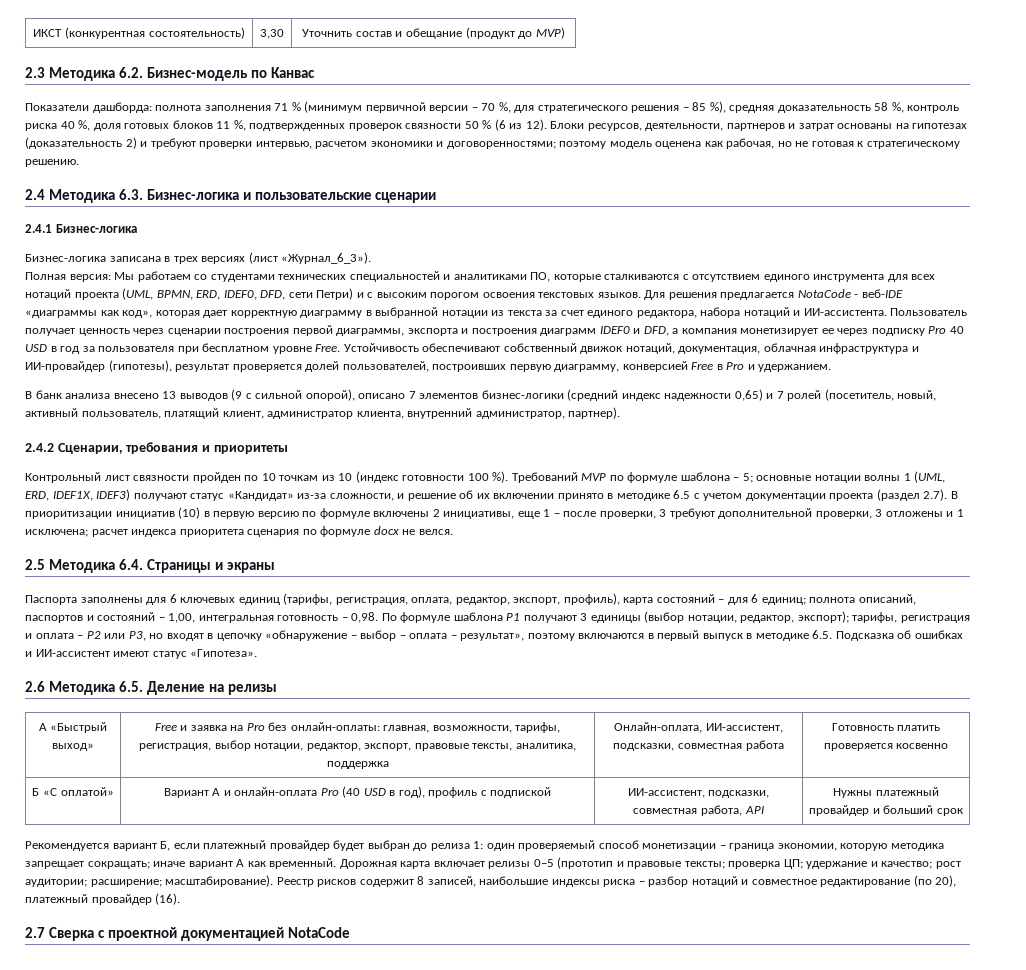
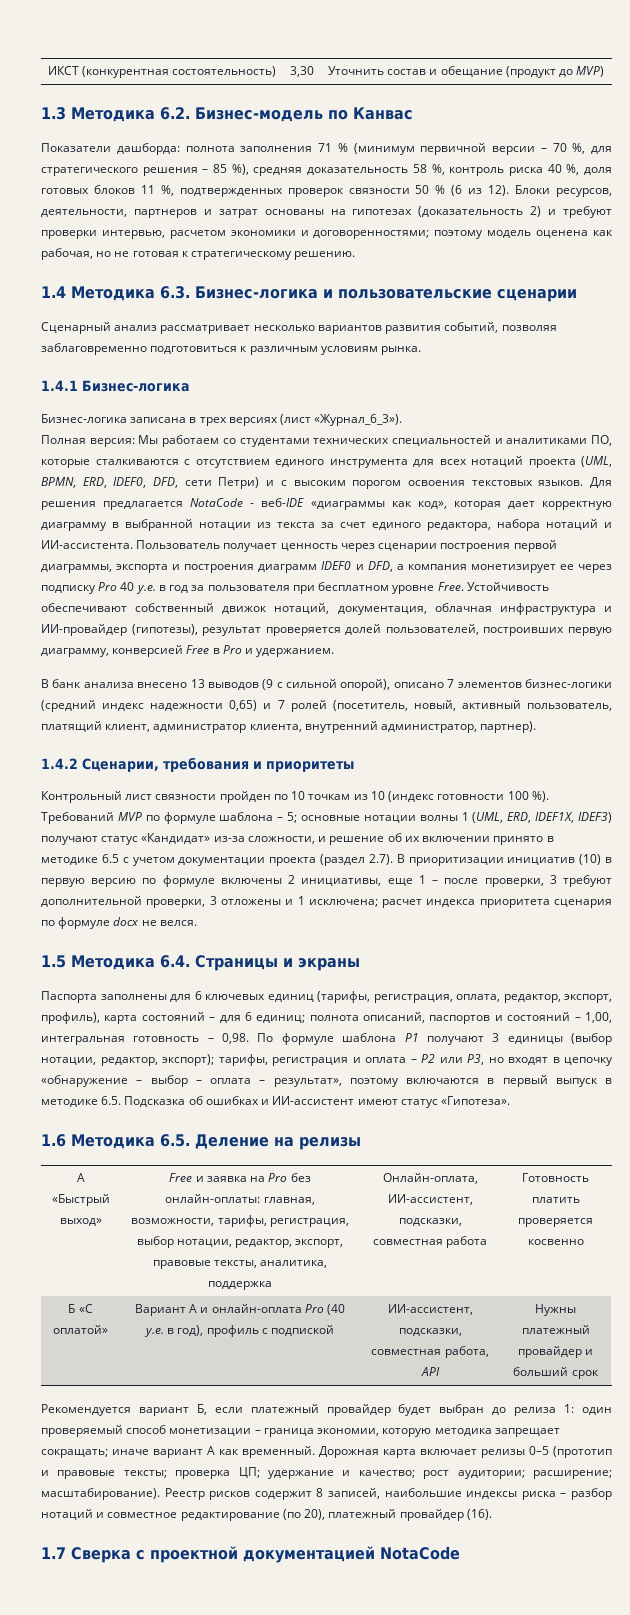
- 2.3 Методика 6.2. Бизнес-модель по Канвас
+ 1.3 Методика 6.2. Бизнес-модель по Канвас
- 2.4 Методика 6.3. Бизнес-логика и пользовательские сценарии
+ 1.4 Методика 6.3. Бизнес-логика и пользовательские сценарии
- 2.4.1 Бизнес-логика
+ Сценарный анализ рассматривает несколько вариантов развития событий, позволяя заблаговременно подготовиться к различным условиям рынка.
+ 1.4.1 Бизнес-логика
- Пользователь получает ценность через сценарии построения первой диаграммы, экспорта и построения диаграмм IDEF0 и DFD, а компания монетизирует ее через подписку Pro 40 USD в год за пользователя при бесплатном уровне Free.
+ Пользователь получает ценность через сценарии построения первой диаграммы, экспорта и построения диаграмм IDEF0 и DFD, а компания монетизирует ее через подписку Pro 40 у.е. в год за пользователя при бесплатном уровне Free.
- 2.4.2 Сценарии, требования и приоритеты
+ 1.4.2 Сценарии, требования и приоритеты
- 2.5 Методика 6.4. Страницы и экраны
+ 1.5 Методика 6.4. Страницы и экраны
- 2.6 Методика 6.5. Деление на релизы
+ 1.6 Методика 6.5. Деление на релизы
- Б «С оплатой» | Вариант А и онлайн-оплата Pro (40 USD в год), профиль с подпиской | ИИ-ассистент, подсказки, совместная работа, API | Нужны платежный провайдер и больший срок
+ Б «С оплатой» | Вариант А и онлайн-оплата Pro (40 у.е. в год), профиль с подпиской | ИИ-ассистент, подсказки, совместная работа, API | Нужны платежный провайдер и больший срок
- 2.7 Сверка с проектной документацией NotaCode
+ 1.7 Сверка с проектной документацией NotaCode

